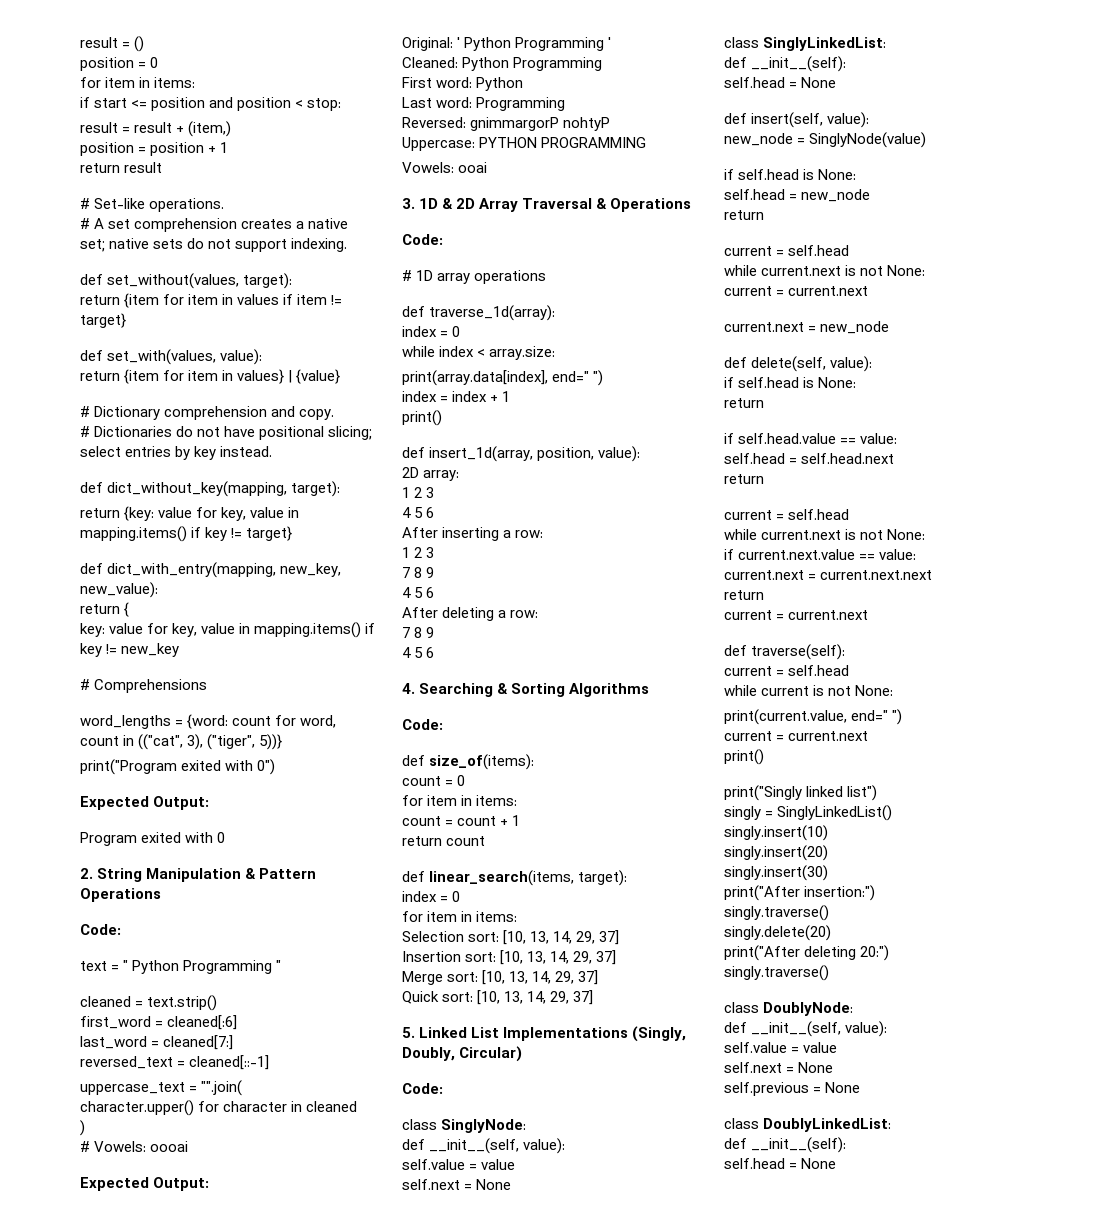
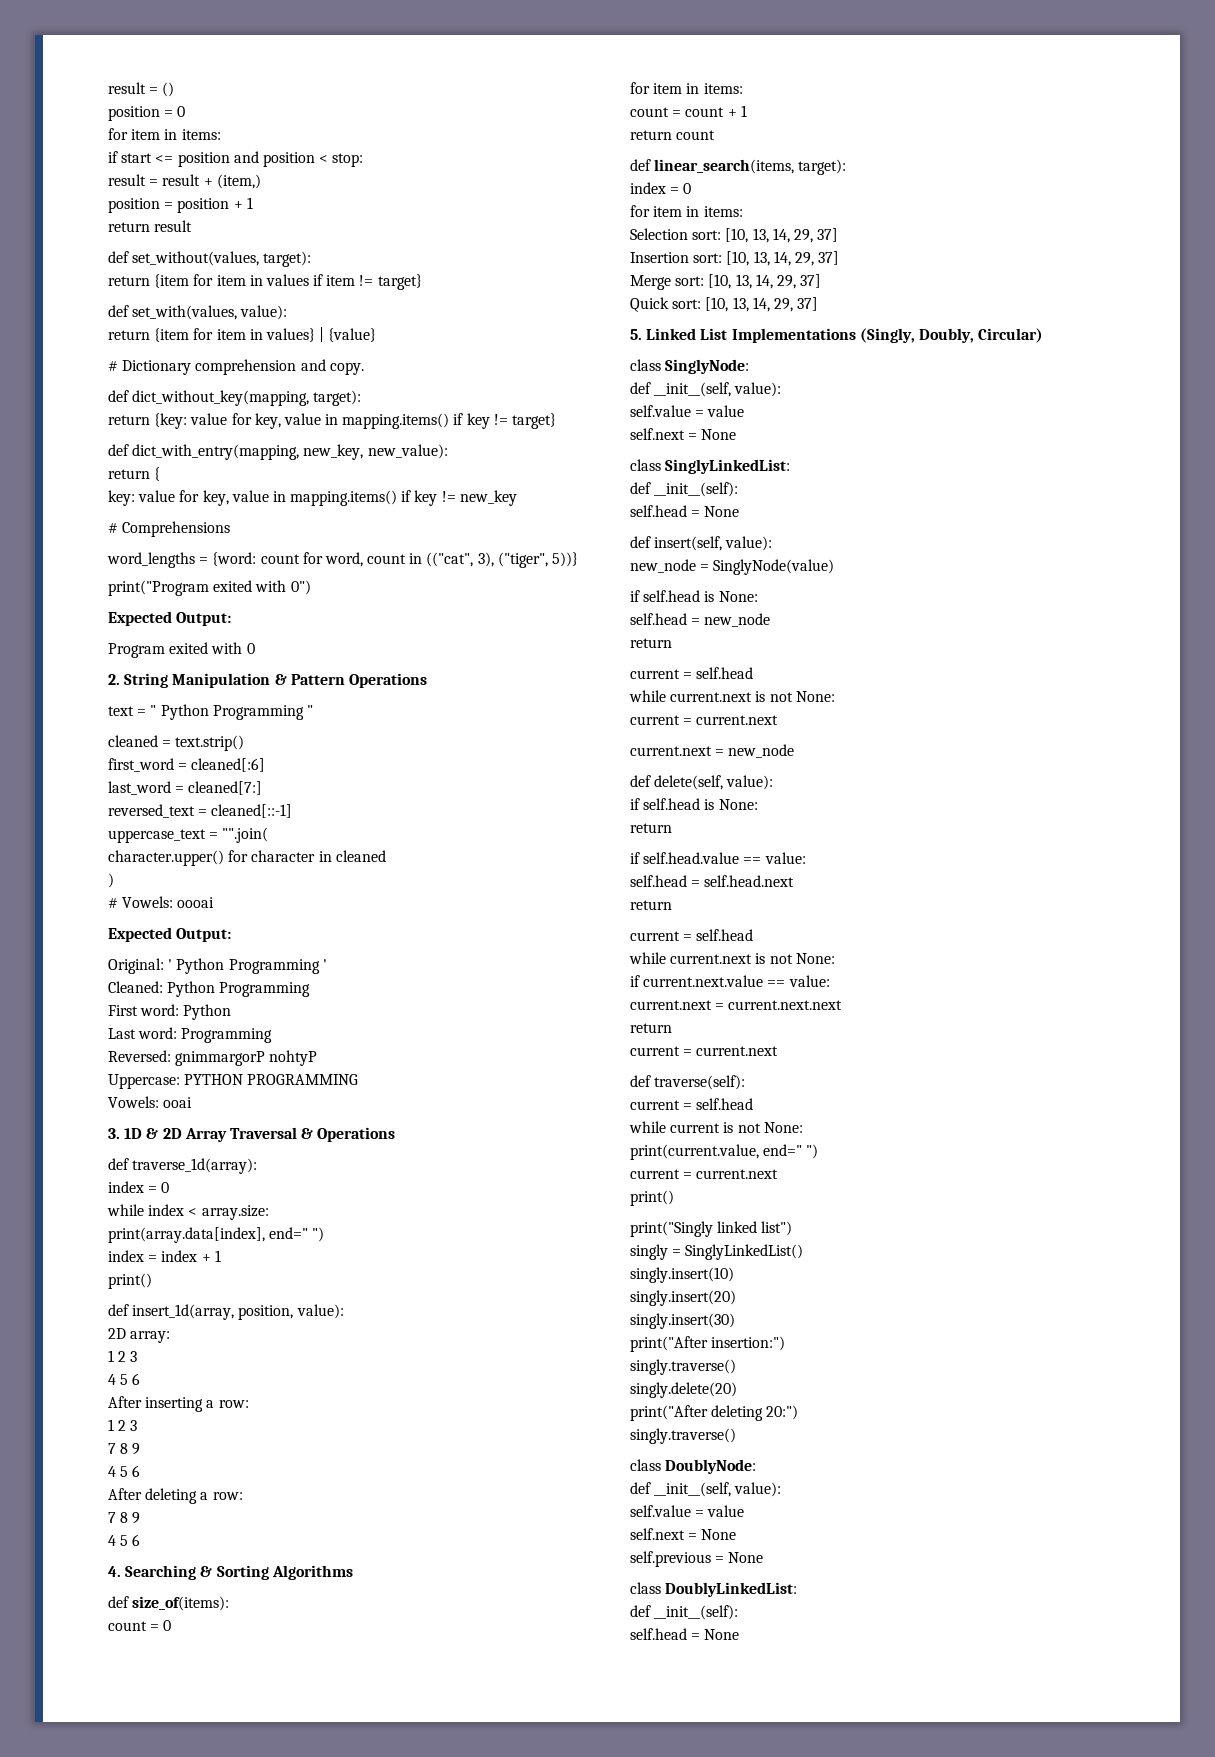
- # Set-like operations.
- # A set comprehension creates a native set; native sets do not support indexing.
- # Dictionaries do not have positional slicing; select entries by key instead.
  2. String Manipulation & Pattern Operations
- Code:
  3. 1D & 2D Array Traversal & Operations
- Code:
- # 1D array operations
  4. Searching & Sorting Algorithms
- Code:
  5. Linked List Implementations (Singly, Doubly, Circular)
- Code:

